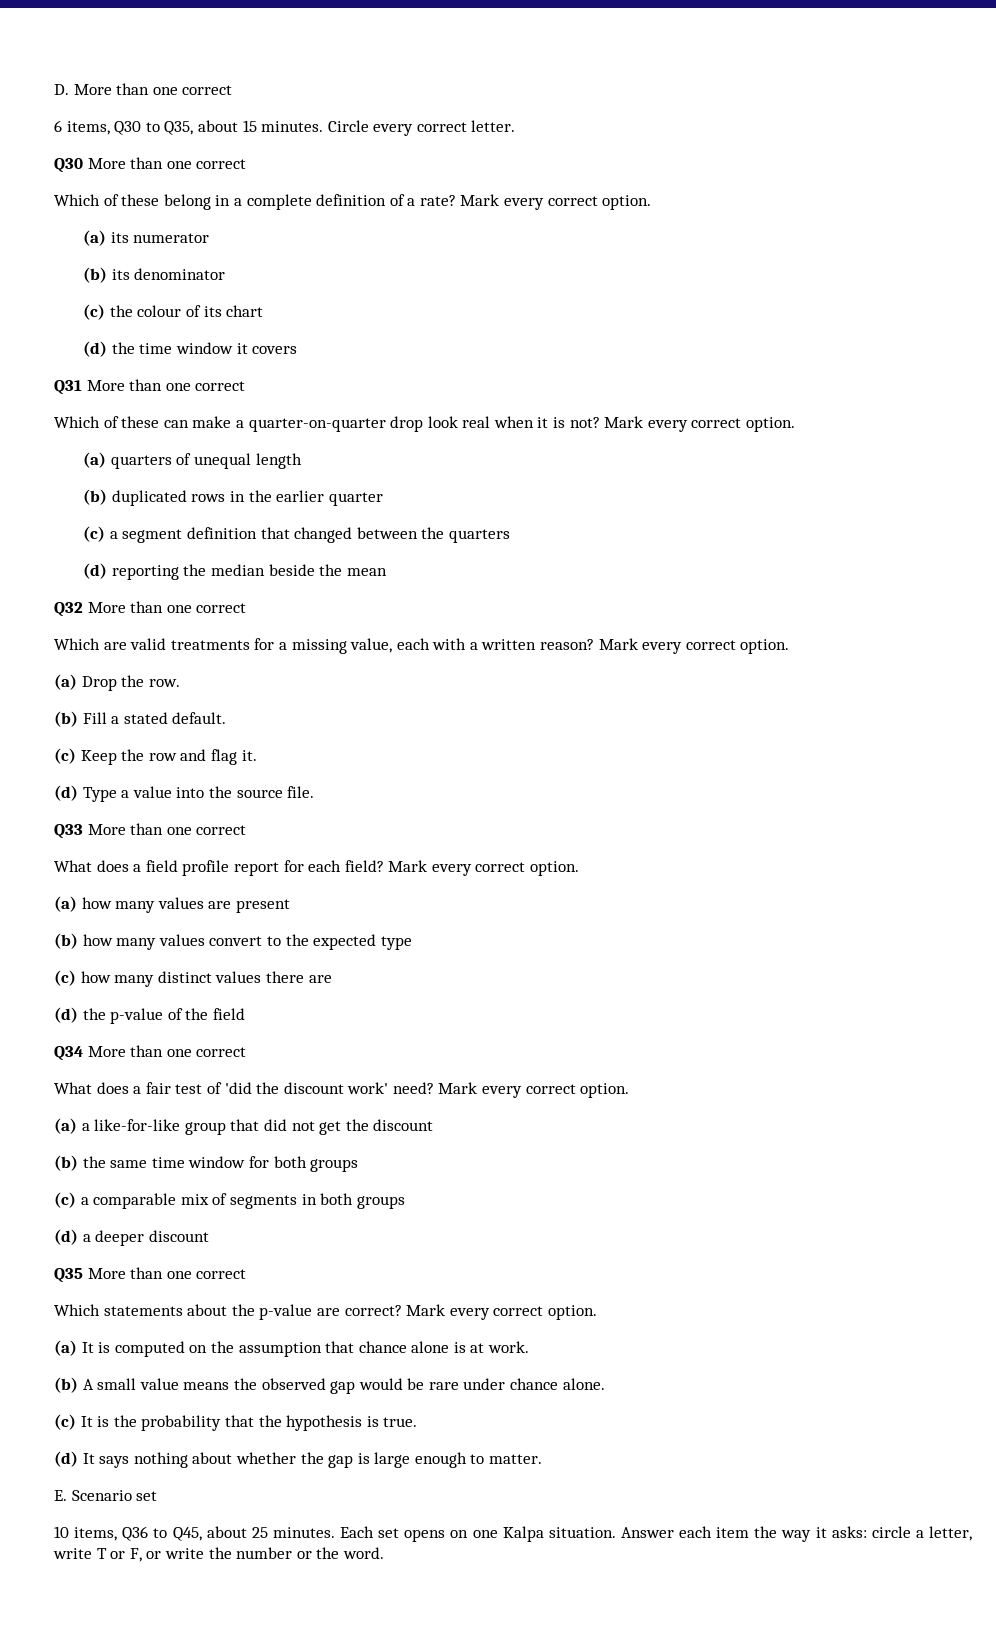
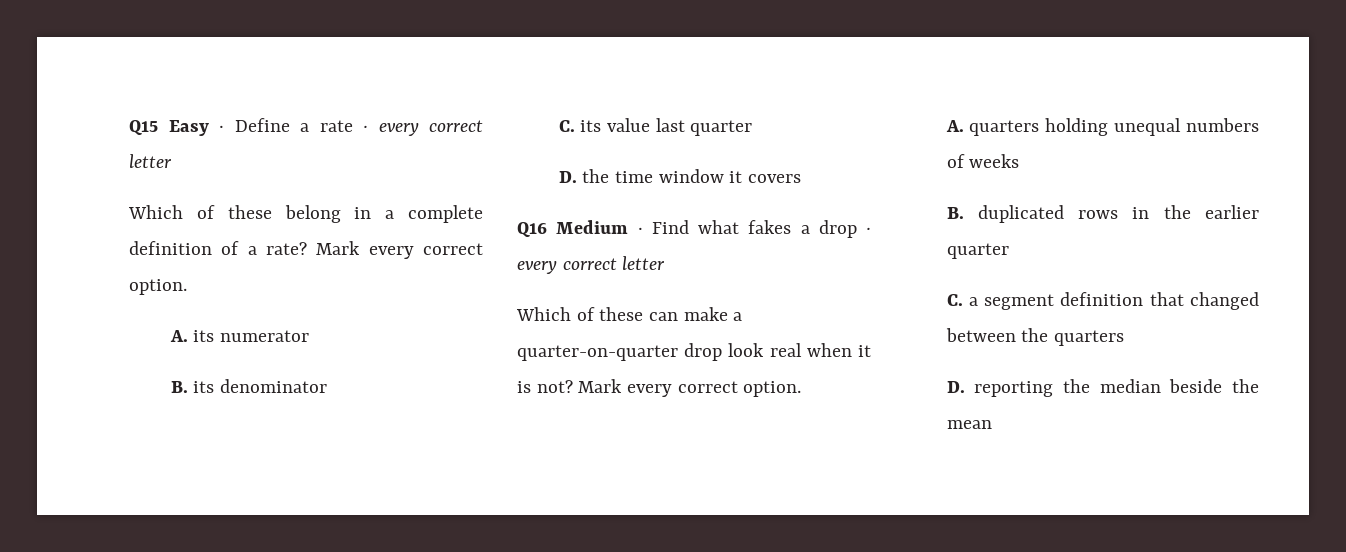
- D. More than one correct
- 6 items, Q30 to Q35, about 15 minutes. Circle every correct letter.
- Q30 More than one correct
+ Q15 Easy · Define a rate · every correct letter
- (a) its numerator
+ A. its numerator
- (b) its denominator
+ B. its denominator
- (c) the colour of its chart
- (d) the time window it covers
+ C. its value last quarter
+ D. the time window it covers
- Q31 More than one correct
+ Q16 Medium · Find what fakes a drop · every correct letter
- (a) quarters of unequal length
- (b) duplicated rows in the earlier quarter
+ A. quarters holding unequal numbers of weeks
+ B. duplicated rows in the earlier quarter
- (c) a segment definition that changed between the quarters
+ C. a segment definition that changed between the quarters
- (d) reporting the median beside the mean
+ D. reporting the median beside the mean
- Q32 More than one correct
- Which are valid treatments for a missing value, each with a written reason? Mark every correct option.
- (a) Drop the row.
- (b) Fill a stated default.
- (c) Keep the row and flag it.
- (d) Type a value into the source file.
- Q33 More than one correct
- What does a field profile report for each field? Mark every correct option.
- (a) how many values are present
- (b) how many values convert to the expected type
- (c) how many distinct values there are
- (d) the p-value of the field
- Q34 More than one correct
- What does a fair test of 'did the discount work' need? Mark every correct option.
- (a) a like-for-like group that did not get the discount
- (b) the same time window for both groups
- (c) a comparable mix of segments in both groups
- (d) a deeper discount
- Q35 More than one correct
- Which statements about the p-value are correct? Mark every correct option.
- (a) It is computed on the assumption that chance alone is at work.
- (b) A small value means the observed gap would be rare under chance alone.
- (c) It is the probability that the hypothesis is true.
- (d) It says nothing about whether the gap is large enough to matter.
- E. Scenario set
- 10 items, Q36 to Q45, about 25 minutes. Each set opens on one Kalpa situation. Answer each item the way it asks: circle a letter, write T or F, or write the number or the word.

